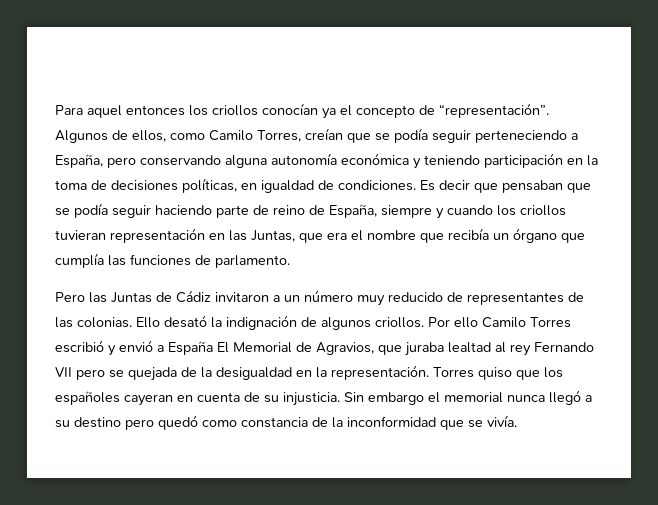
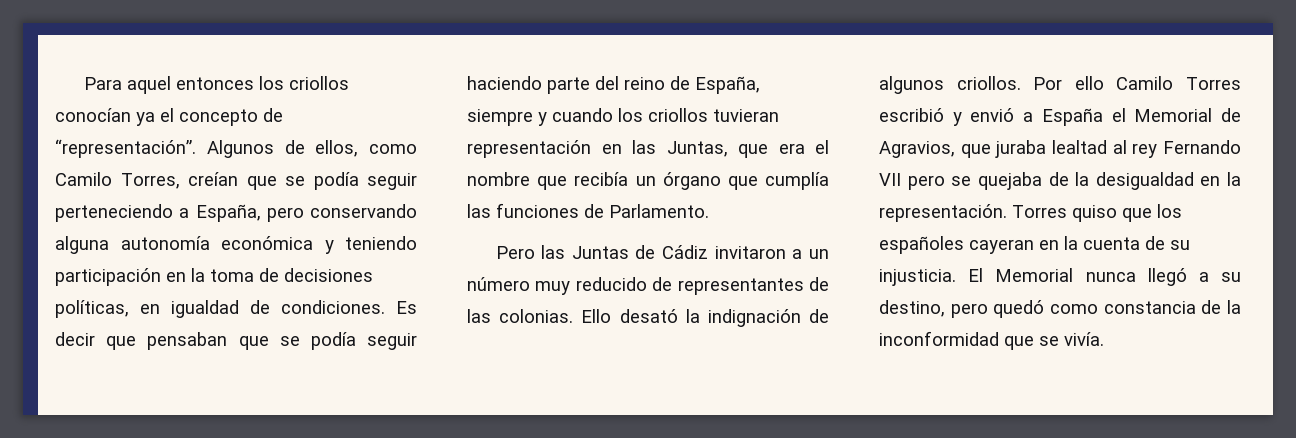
- Es decir que pensaban que se podía seguir haciendo parte de reino de España, siempre y cuando los criollos tuvieran representación en las Juntas, que era el nombre que recibía un órgano que cumplía las funciones de parlamento.
+ Es decir que pensaban que se podía seguir haciendo parte del reino de España, siempre y cuando los criollos tuvieran representación en las Juntas, que era el nombre que recibía un órgano que cumplía las funciones de Parlamento.
- Por ello Camilo Torres escribió y envió a España El Memorial de Agravios, que juraba lealtad al rey Fernando VII pero se quejada de la desigualdad en la representación.
+ Por ello Camilo Torres escribió y envió a España el Memorial de Agravios, que juraba lealtad al rey Fernando VII pero se quejaba de la desigualdad en la representación.
- Torres quiso que los españoles cayeran en cuenta de su injusticia.
+ Torres quiso que los españoles cayeran en la cuenta de su injusticia.
- Sin embargo el memorial nunca llegó a su destino pero quedó como constancia de la inconformidad que se vivía.
+ El Memorial nunca llegó a su destino, pero quedó como constancia de la inconformidad que se vivía.

